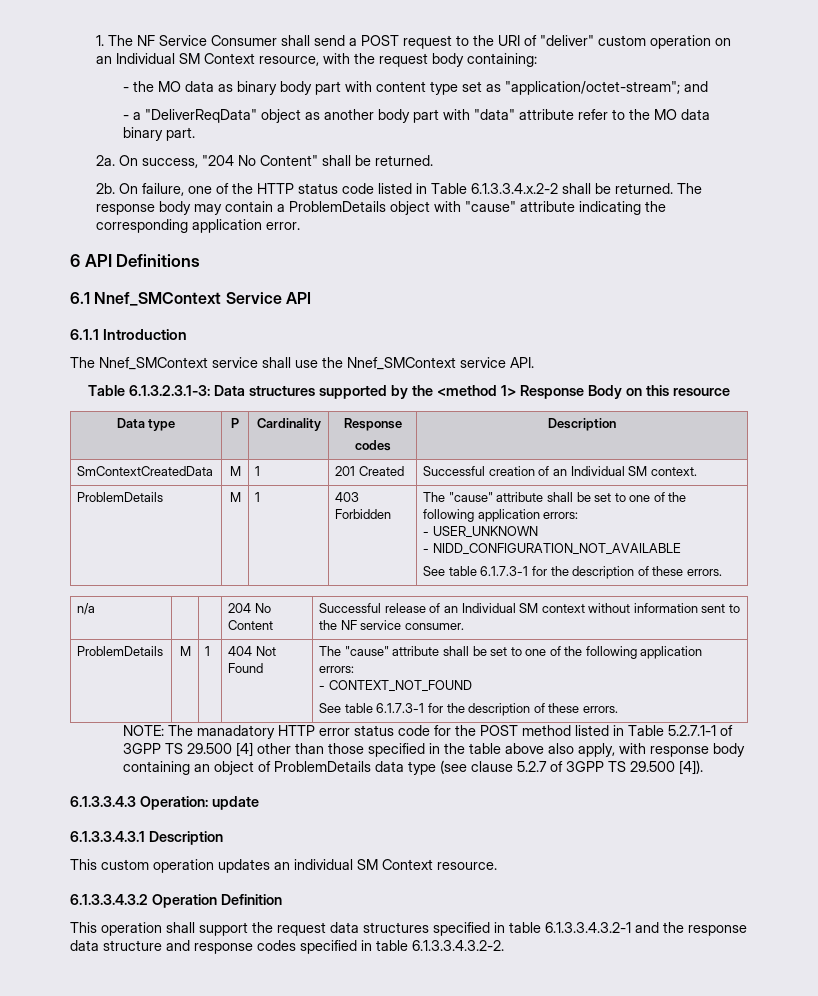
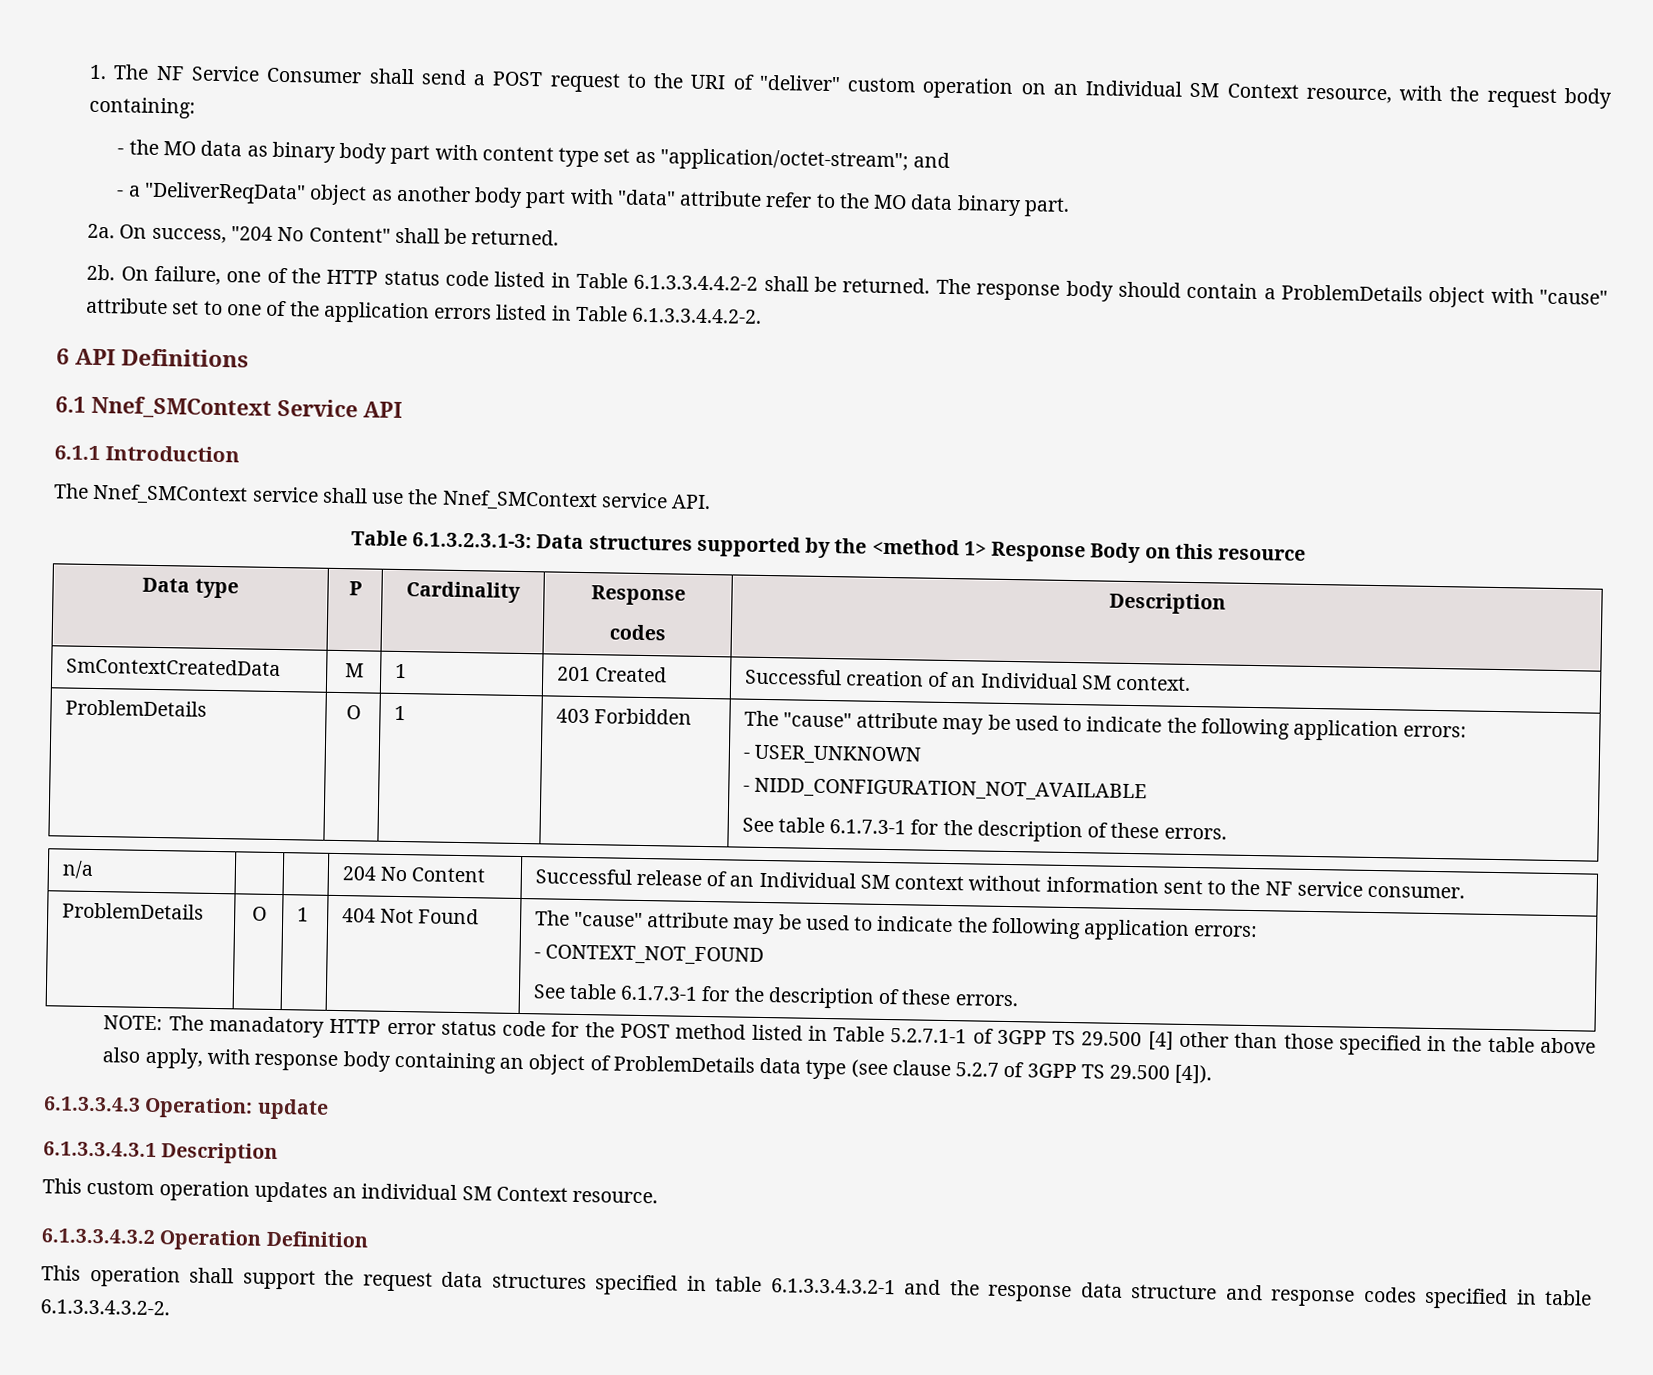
- On failure, one of the HTTP status code listed in Table 6.1.3.3.4.x.2-2 shall be returned.
+ On failure, one of the HTTP status code listed in Table 6.1.3.3.4.4.2-2 shall be returned.
- The response body may contain a ProblemDetails object with "cause" attribute indicating the corresponding application error.
+ The response body should contain a ProblemDetails object with "cause" attribute set to one of the application errors listed in Table 6.1.3.3.4.4.2-2.
- ProblemDetails | M | 1 | 403 Forbidden | The "cause" attribute shall be set to one of the following application errors:
+ ProblemDetails | O | 1 | 403 Forbidden | The "cause" attribute may be used to indicate the following application errors:
- ProblemDetails | M | 1 | 404 Not Found | The "cause" attribute shall be set to one of the following application errors:
+ ProblemDetails | O | 1 | 404 Not Found | The "cause" attribute may be used to indicate the following application errors:

